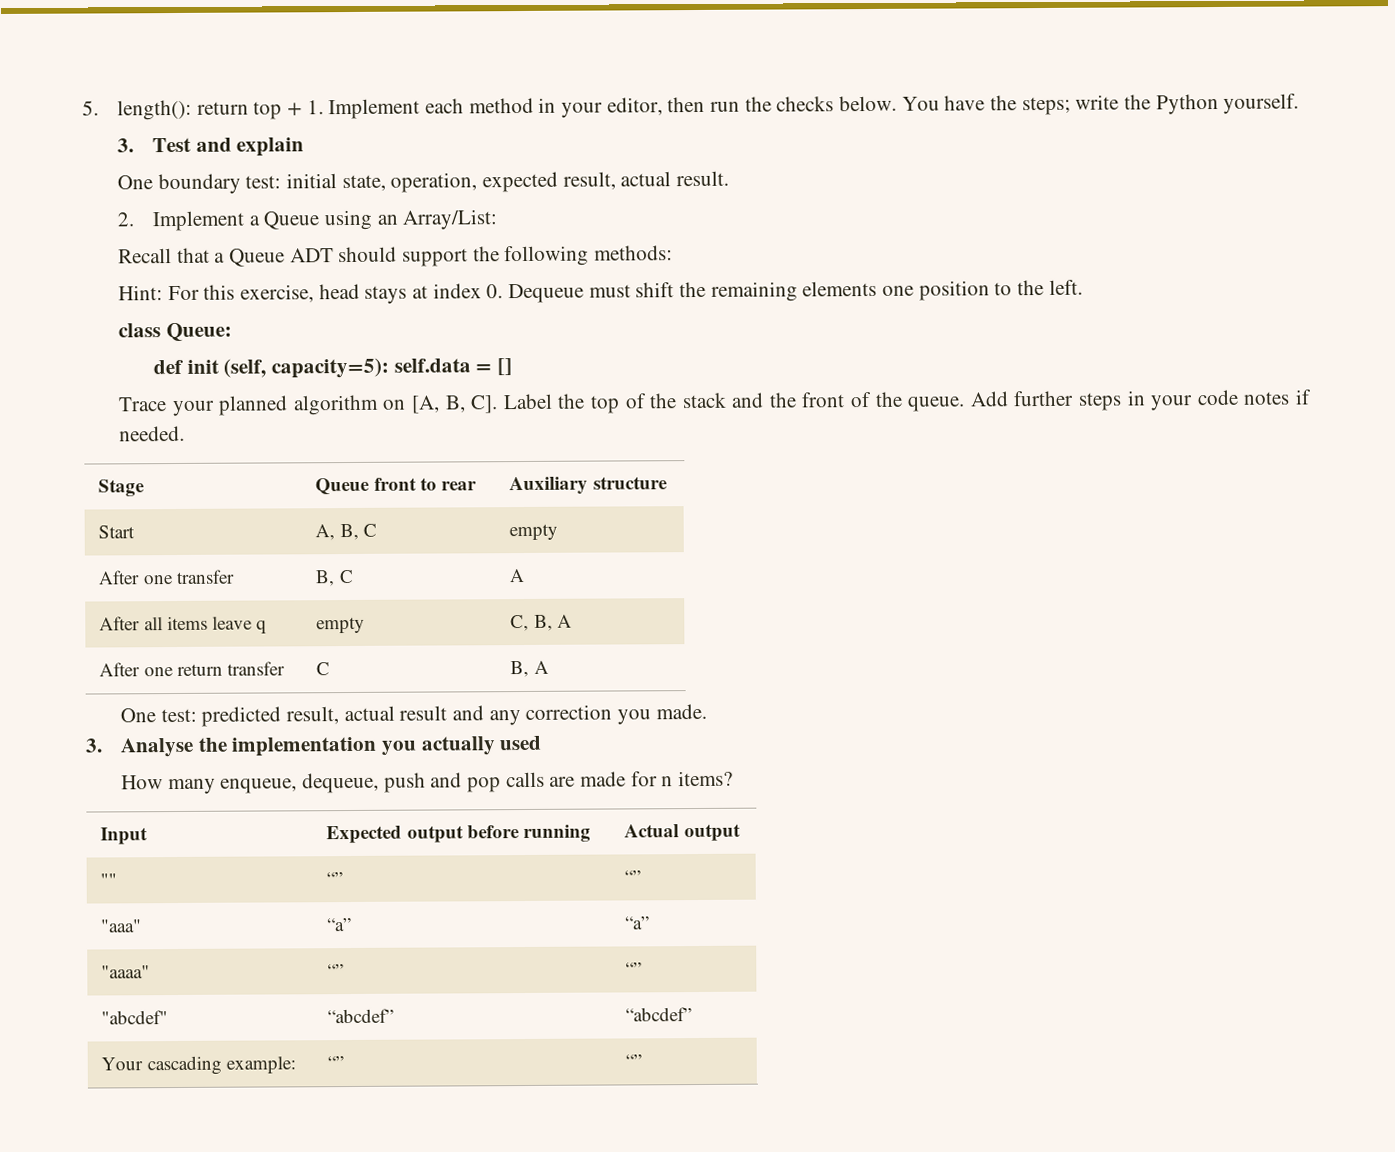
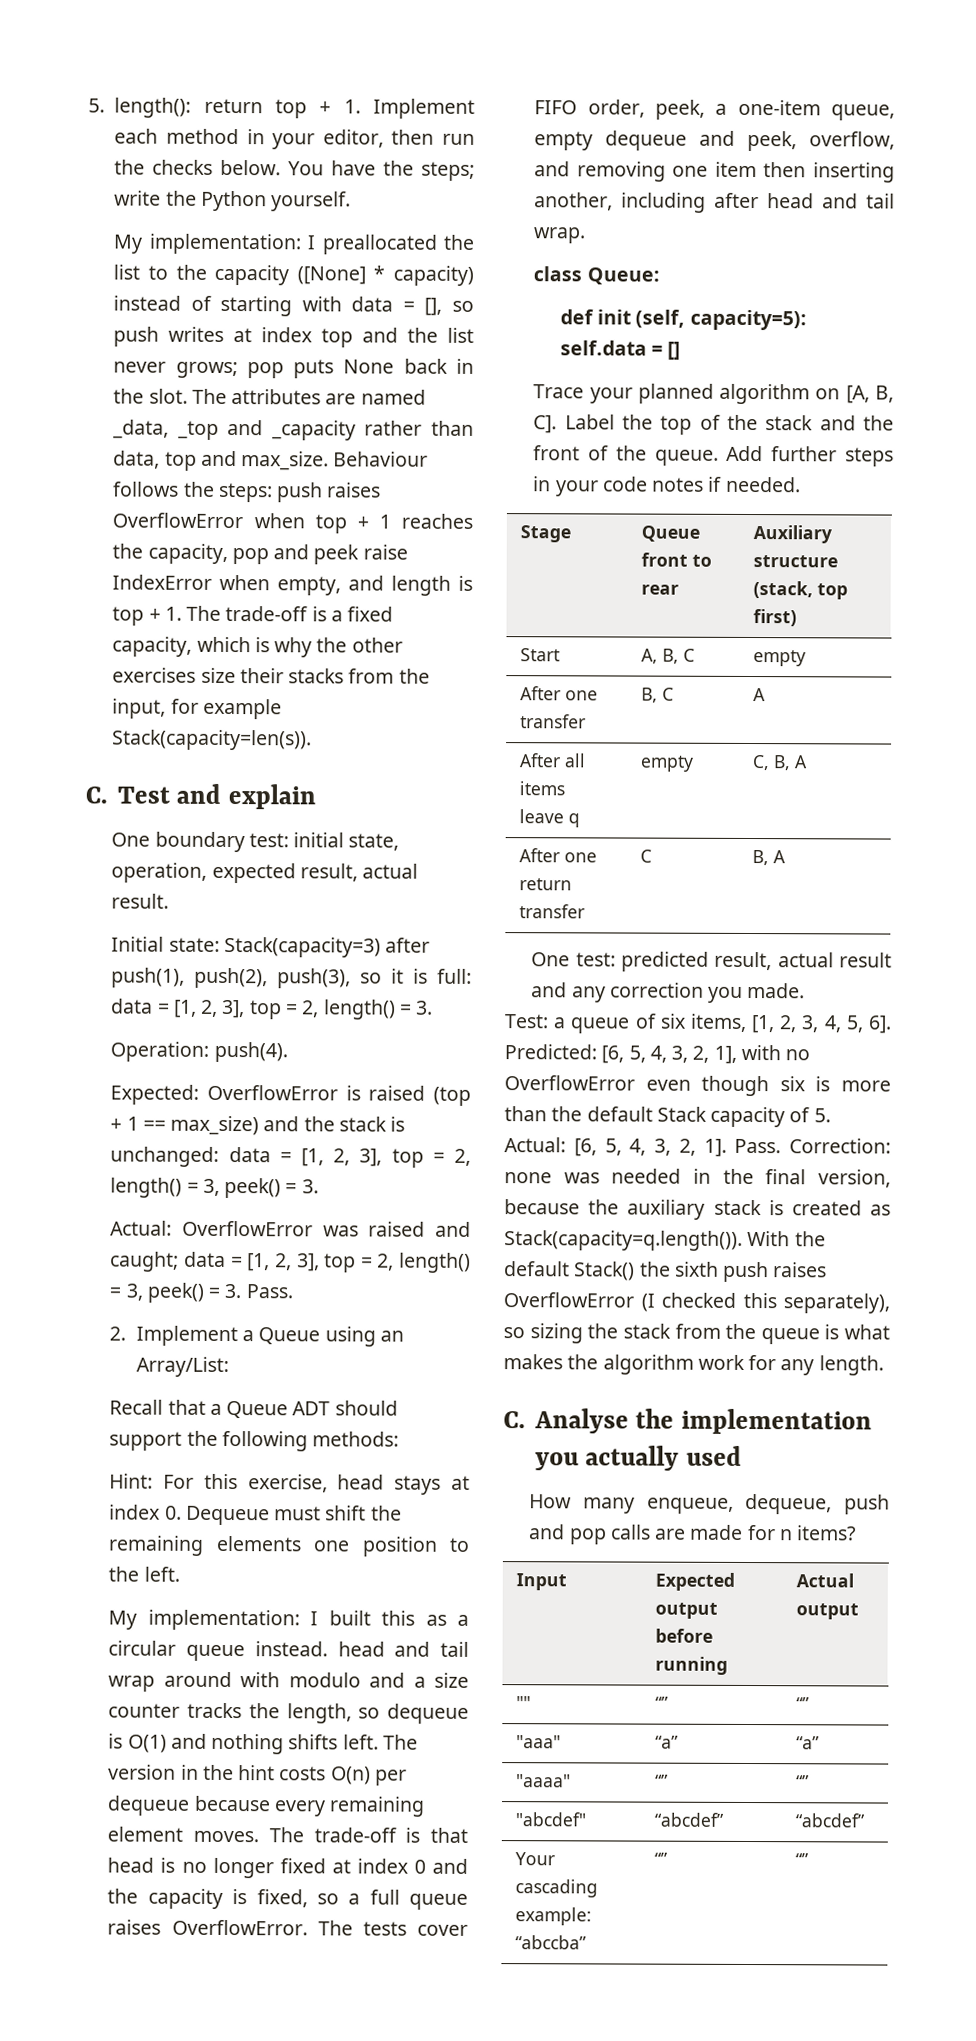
- 3. Test and explain
+ My implementation: I preallocated the list to the capacity ([None] * capacity) instead of starting with data = [], so push writes at index top and the list never grows; pop puts None back in the slot. The attributes are named _data, _top and _capacity rather than data, top and max_size. Behaviour follows the steps: push raises OverflowError when top + 1 reaches the capacity, pop and peek raise IndexError when empty, and length is top + 1. The trade-off is a fixed capacity, which is why the other exercises size their stacks from the input, for example Stack(capacity=len(s)).
+ C. Test and explain
+ Initial state: Stack(capacity=3) after push(1), push(2), push(3), so it is full: data = [1, 2, 3], top = 2, length() = 3.
+ Operation: push(4).
+ Expected: OverflowError is raised (top + 1 == max_size) and the stack is unchanged: data = [1, 2, 3], top = 2, length() = 3, peek() = 3.
+ Actual: OverflowError was raised and caught; data = [1, 2, 3], top = 2, length() = 3, peek() = 3. Pass.
+ My implementation: I built this as a circular queue instead. head and tail wrap around with modulo and a size counter tracks the length, so dequeue is O(1) and nothing shifts left. The version in the hint costs O(n) per dequeue because every remaining element moves. The trade-off is that head is no longer fixed at index 0 and the capacity is fixed, so a full queue raises OverflowError. The tests cover FIFO order, peek, a one-item queue, empty dequeue and peek, overflow, and removing one item then inserting another, including after head and tail wrap.
- Stage | Queue front to rear | Auxiliary structure
+ Stage | Queue front to rear | Auxiliary structure (stack, top first)
- 3. Analyse the implementation you actually used
+ Test: a queue of six items, [1, 2, 3, 4, 5, 6]. Predicted: [6, 5, 4, 3, 2, 1], with no OverflowError even though six is more than the default Stack capacity of 5. Actual: [6, 5, 4, 3, 2, 1]. Pass. Correction: none was needed in the final version, because the auxiliary stack is created as Stack(capacity=q.length()). With the default Stack() the sixth push raises OverflowError (I checked this separately), so sizing the stack from the queue is what makes the algorithm work for any length.
+ C. Analyse the implementation you actually used
- Your cascading example: | “” | “”
+ Your cascading example: “abccba” | “” | “”

